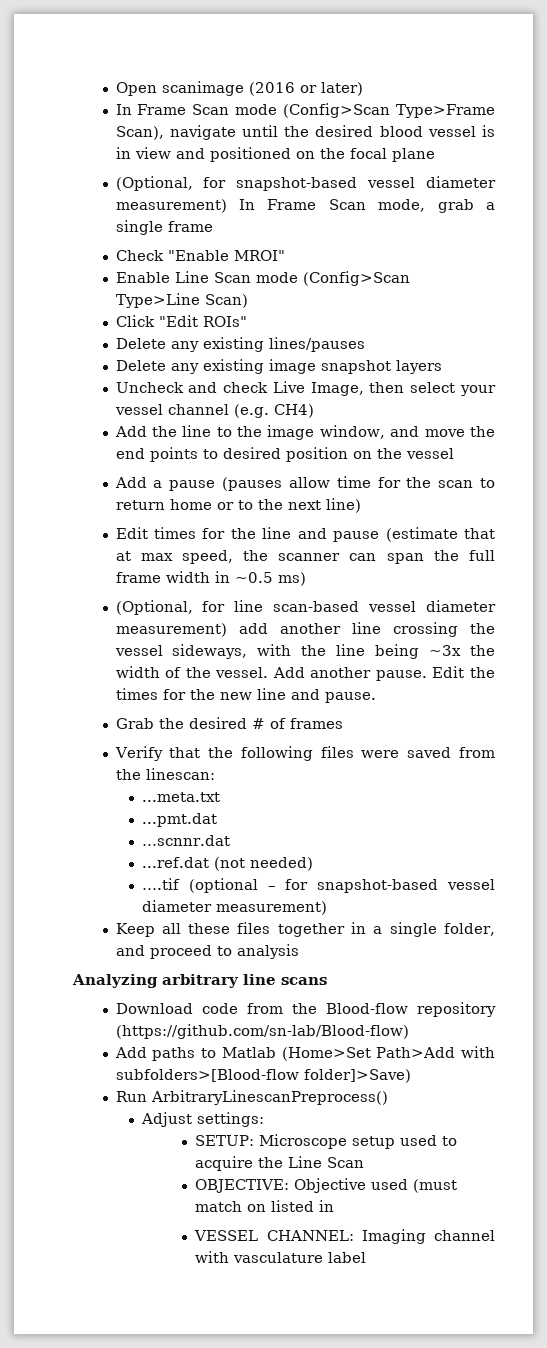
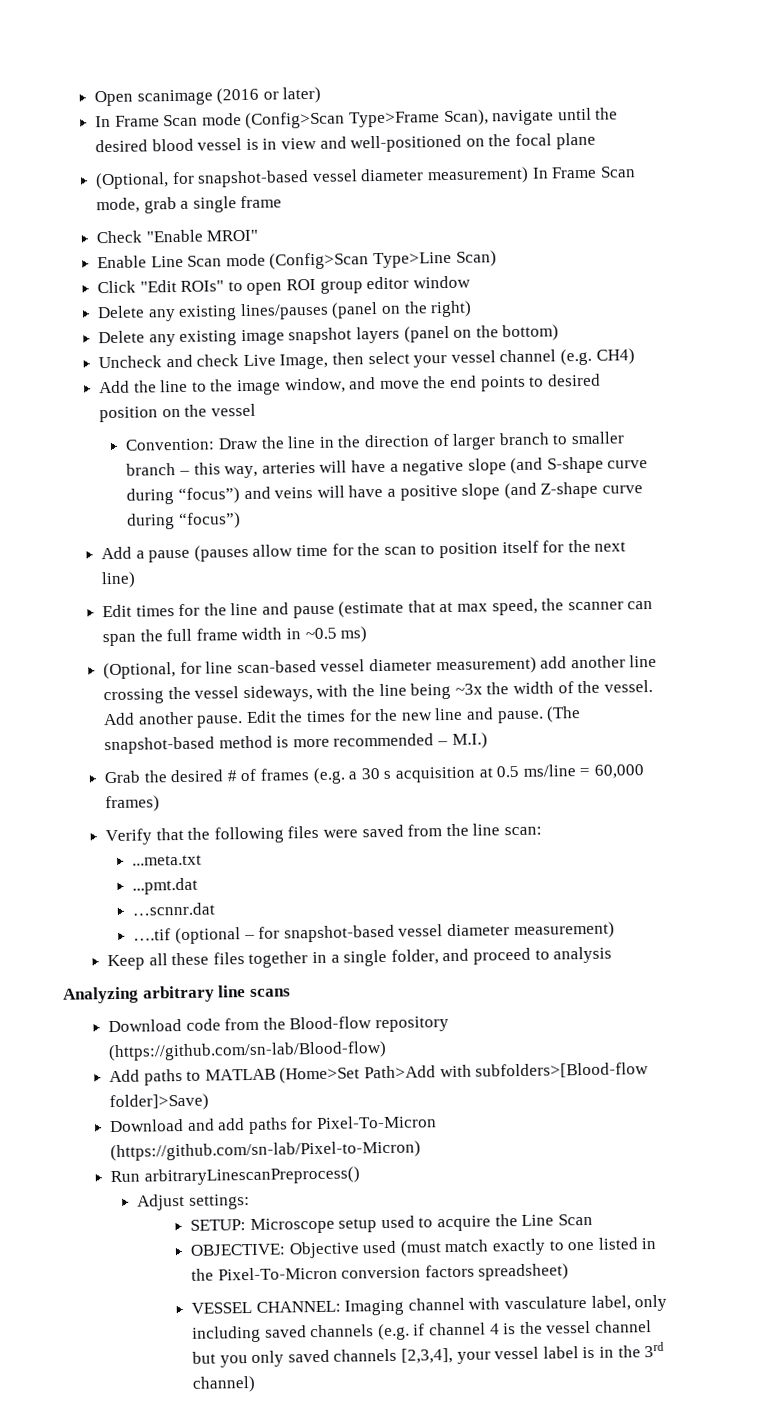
- In Frame Scan mode (Config>Scan Type>Frame Scan), navigate until the desired blood vessel is in view and positioned on the focal plane
+ In Frame Scan mode (Config>Scan Type>Frame Scan), navigate until the desired blood vessel is in view and well-positioned on the focal plane
- Click "Edit ROIs"
+ Click "Edit ROIs" to open ROI group editor window
- Delete any existing lines/pauses
+ Delete any existing lines/pauses (panel on the right)
- Delete any existing image snapshot layers
+ Delete any existing image snapshot layers (panel on the bottom)
+ Convention: Draw the line in the direction of larger branch to smaller branch – this way, arteries will have a negative slope (and S-shape curve during “focus”) and veins will have a positive slope (and Z-shape curve during “focus”)
- Add a pause (pauses allow time for the scan to return home or to the next line)
+ Add a pause (pauses allow time for the scan to position itself for the next line)
+ (The snapshot-based method is more recommended – M.I.)
- Grab the desired # of frames
+ Grab the desired # of frames (e.g. a 30 s acquisition at 0.5 ms/line = 60,000 frames)
- Verify that the following files were saved from the linescan:
+ Verify that the following files were saved from the line scan:
- ...ref.dat (not needed)
- Add paths to Matlab (Home>Set Path>Add with subfolders>[Blood-flow folder]>Save)
+ Add paths to MATLAB (Home>Set Path>Add with subfolders>[Blood-flow folder]>Save)
+ Download and add paths for Pixel-To-Micron (https://github.com/sn-lab/Pixel-to-Micron)
- Run ArbitraryLinescanPreprocess()
+ Run arbitraryLinescanPreprocess()
- OBJECTIVE: Objective used (must match on listed in
+ OBJECTIVE: Objective used (must match exactly to one listed in the Pixel-To-Micron conversion factors spreadsheet)
- VESSEL CHANNEL: Imaging channel with vasculature label
+ VESSEL CHANNEL: Imaging channel with vasculature label, only including saved channels (e.g. if channel 4 is the vessel channel but you only saved channels [2,3,4], your vessel label is in the 3rd channel)

